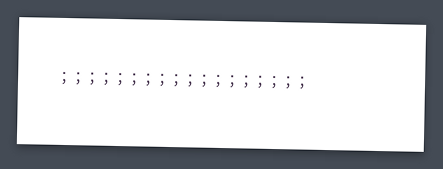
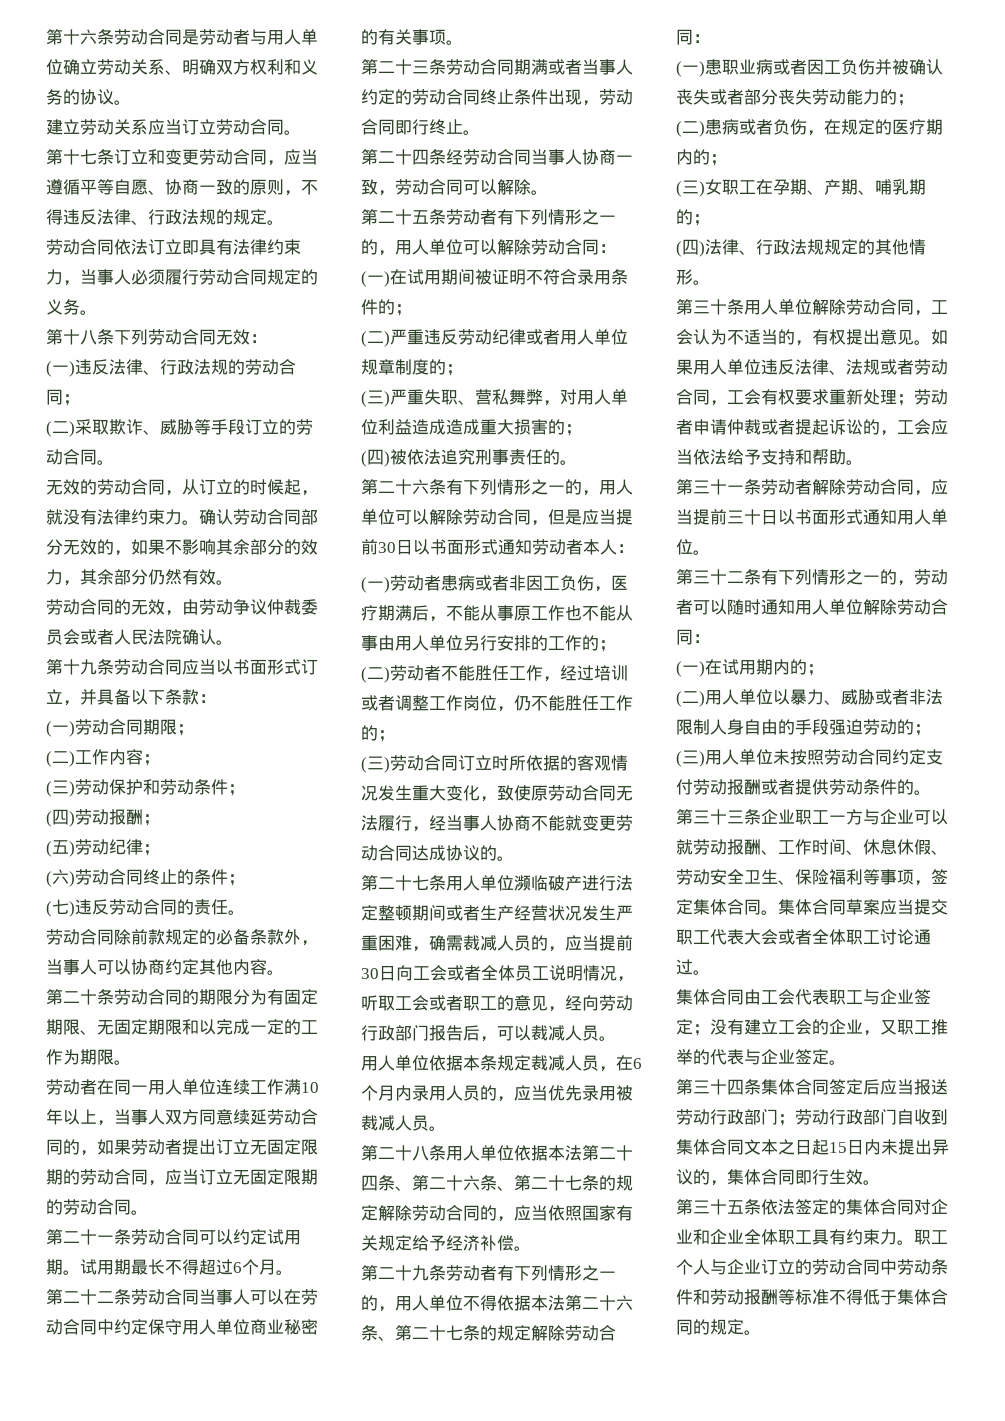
- ；；；；；；；；；；；；；；；；；；
+ 第十六条劳动合同是劳动者与用人单位确立劳动关系、明确双方权利和义务的协议。
+ 建立劳动关系应当订立劳动合同。
+ 第十七条订立和变更劳动合同，应当遵循平等自愿、协商一致的原则，不得违反法律、行政法规的规定。
+ 劳动合同依法订立即具有法律约束力，当事人必须履行劳动合同规定的义务。
+ 第十八条下列劳动合同无效：
+ (一)违反法律、行政法规的劳动合同；
+ (二)采取欺诈、威胁等手段订立的劳动合同。
+ 无效的劳动合同，从订立的时候起，就没有法律约束力。确认劳动合同部分无效的，如果不影响其余部分的效力，其余部分仍然有效。
+ 劳动合同的无效，由劳动争议仲裁委员会或者人民法院确认。
+ 第十九条劳动合同应当以书面形式订立，并具备以下条款：
+ (一)劳动合同期限；
+ (二)工作内容；
+ (三)劳动保护和劳动条件；
+ (四)劳动报酬；
+ (五)劳动纪律；
+ (六)劳动合同终止的条件；
+ (七)违反劳动合同的责任。
+ 劳动合同除前款规定的必备条款外，当事人可以协商约定其他内容。
+ 第二十条劳动合同的期限分为有固定期限、无固定期限和以完成一定的工作为期限。
+ 劳动者在同一用人单位连续工作满10年以上，当事人双方同意续延劳动合同的，如果劳动者提出订立无固定限期的劳动合同，应当订立无固定限期的劳动合同。
+ 第二十一条劳动合同可以约定试用期。试用期最长不得超过6个月。
+ 第二十二条劳动合同当事人可以在劳动合同中约定保守用人单位商业秘密的有关事项。
+ 第二十三条劳动合同期满或者当事人约定的劳动合同终止条件出现，劳动合同即行终止。
+ 第二十四条经劳动合同当事人协商一致，劳动合同可以解除。
+ 第二十五条劳动者有下列情形之一的，用人单位可以解除劳动合同：
+ (一)在试用期间被证明不符合录用条件的；
+ (二)严重违反劳动纪律或者用人单位规章制度的；
+ (三)严重失职、营私舞弊，对用人单位利益造成造成重大损害的；
+ (四)被依法追究刑事责任的。
+ 第二十六条有下列情形之一的，用人单位可以解除劳动合同，但是应当提前30日以书面形式通知劳动者本人：
+ (一)劳动者患病或者非因工负伤，医疗期满后，不能从事原工作也不能从事由用人单位另行安排的工作的；
+ (二)劳动者不能胜任工作，经过培训或者调整工作岗位，仍不能胜任工作的；
+ (三)劳动合同订立时所依据的客观情况发生重大变化，致使原劳动合同无法履行，经当事人协商不能就变更劳动合同达成协议的。
+ 第二十七条用人单位濒临破产进行法定整顿期间或者生产经营状况发生严重困难，确需裁减人员的，应当提前30日向工会或者全体员工说明情况，听取工会或者职工的意见，经向劳动行政部门报告后，可以裁减人员。
+ 用人单位依据本条规定裁减人员，在6个月内录用人员的，应当优先录用被裁减人员。
+ 第二十八条用人单位依据本法第二十四条、第二十六条、第二十七条的规定解除劳动合同的，应当依照国家有关规定给予经济补偿。
+ 第二十九条劳动者有下列情形之一的，用人单位不得依据本法第二十六条、第二十七条的规定解除劳动合同：
+ (一)患职业病或者因工负伤并被确认丧失或者部分丧失劳动能力的；
+ (二)患病或者负伤，在规定的医疗期内的；
+ (三)女职工在孕期、产期、哺乳期的；
+ (四)法律、行政法规规定的其他情形。
+ 第三十条用人单位解除劳动合同，工会认为不适当的，有权提出意见。如果用人单位违反法律、法规或者劳动合同，工会有权要求重新处理；劳动者申请仲裁或者提起诉讼的，工会应当依法给予支持和帮助。
+ 第三十一条劳动者解除劳动合同，应当提前三十日以书面形式通知用人单位。
+ 第三十二条有下列情形之一的，劳动者可以随时通知用人单位解除劳动合同：
+ (一)在试用期内的；
+ (二)用人单位以暴力、威胁或者非法限制人身自由的手段强迫劳动的；
+ (三)用人单位未按照劳动合同约定支付劳动报酬或者提供劳动条件的。
+ 第三十三条企业职工一方与企业可以就劳动报酬、工作时间、休息休假、劳动安全卫生、保险福利等事项，签定集体合同。集体合同草案应当提交职工代表大会或者全体职工讨论通过。
+ 集体合同由工会代表职工与企业签定；没有建立工会的企业，又职工推举的代表与企业签定。
+ 第三十四条集体合同签定后应当报送劳动行政部门；劳动行政部门自收到集体合同文本之日起15日内未提出异议的，集体合同即行生效。
+ 第三十五条依法签定的集体合同对企业和企业全体职工具有约束力。职工个人与企业订立的劳动合同中劳动条件和劳动报酬等标准不得低于集体合同的规定。

